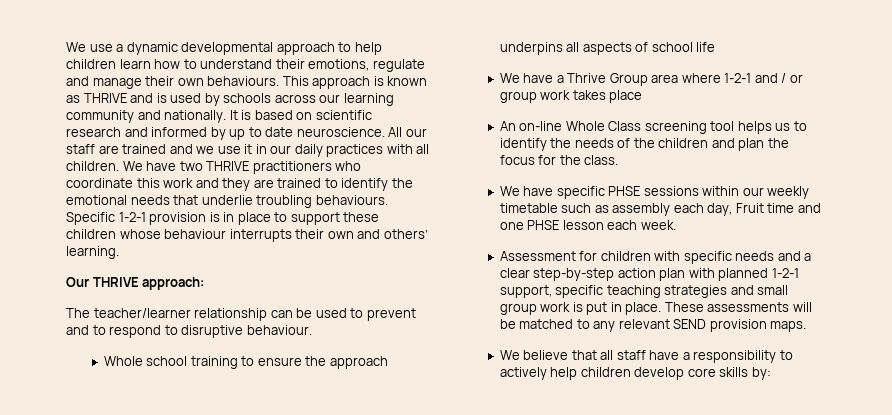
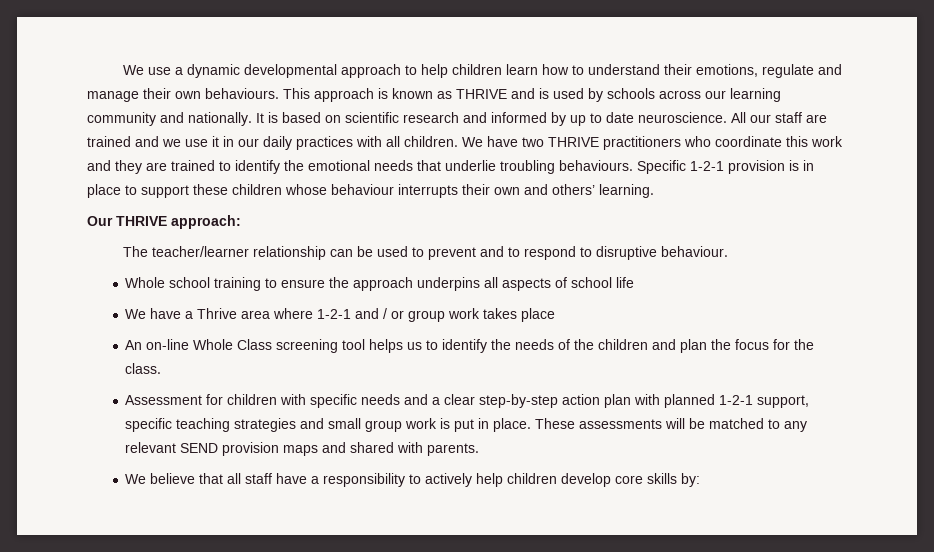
- We have a Thrive Group area where 1-2-1 and / or group work takes place
+ We have a Thrive area where 1-2-1 and / or group work takes place
- We have specific PHSE sessions within our weekly timetable such as assembly each day, Fruit time and one PHSE lesson each week.
- These assessments will be matched to any relevant SEND provision maps.
+ These assessments will be matched to any relevant SEND provision maps and shared with parents.

